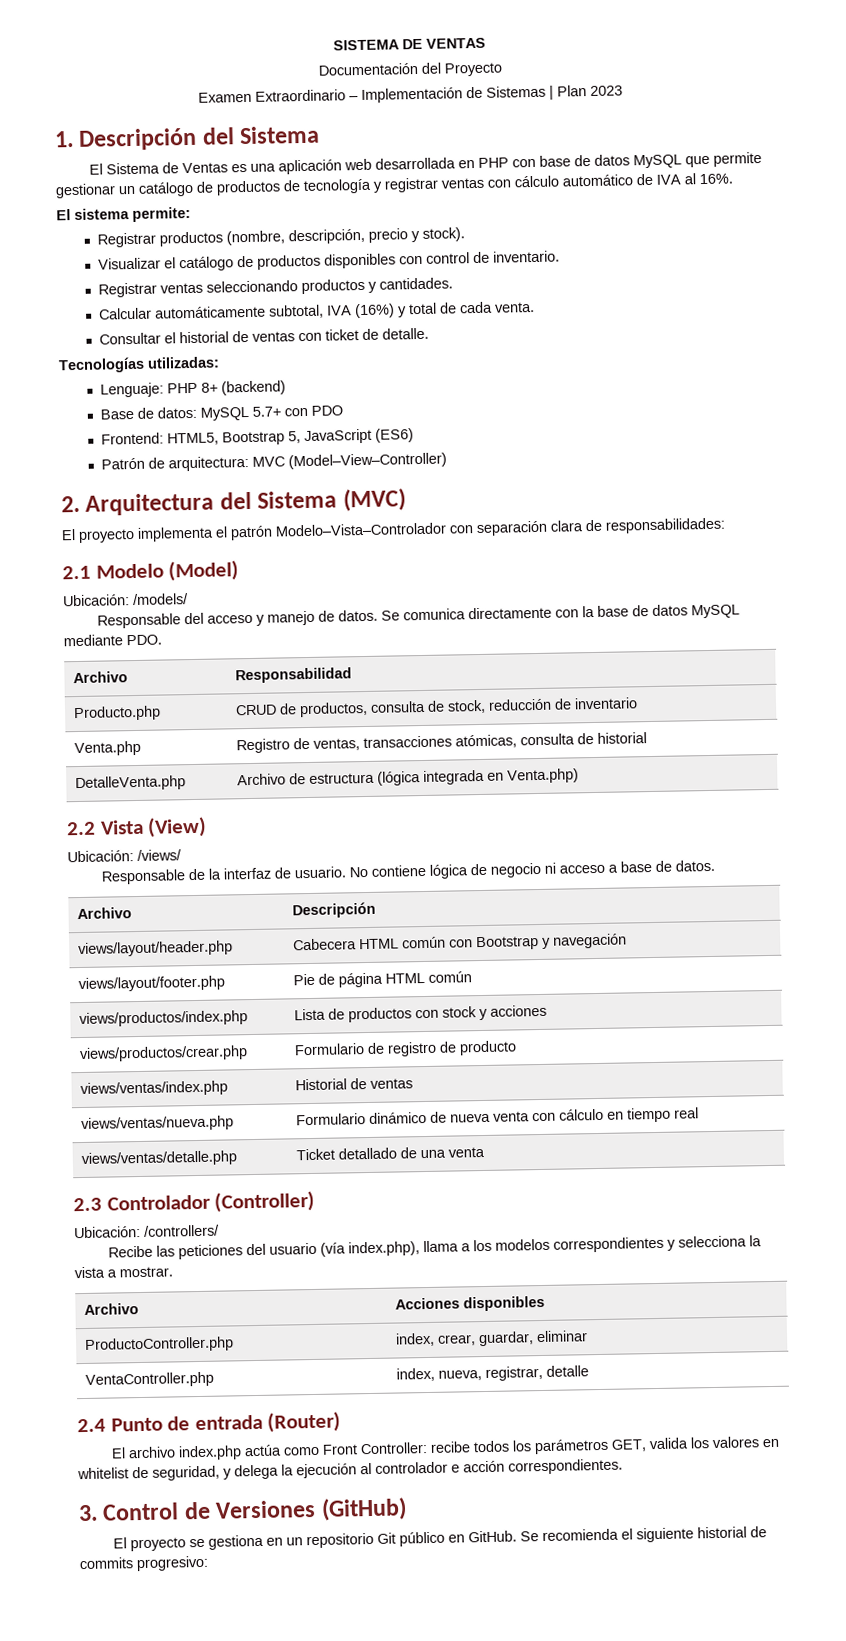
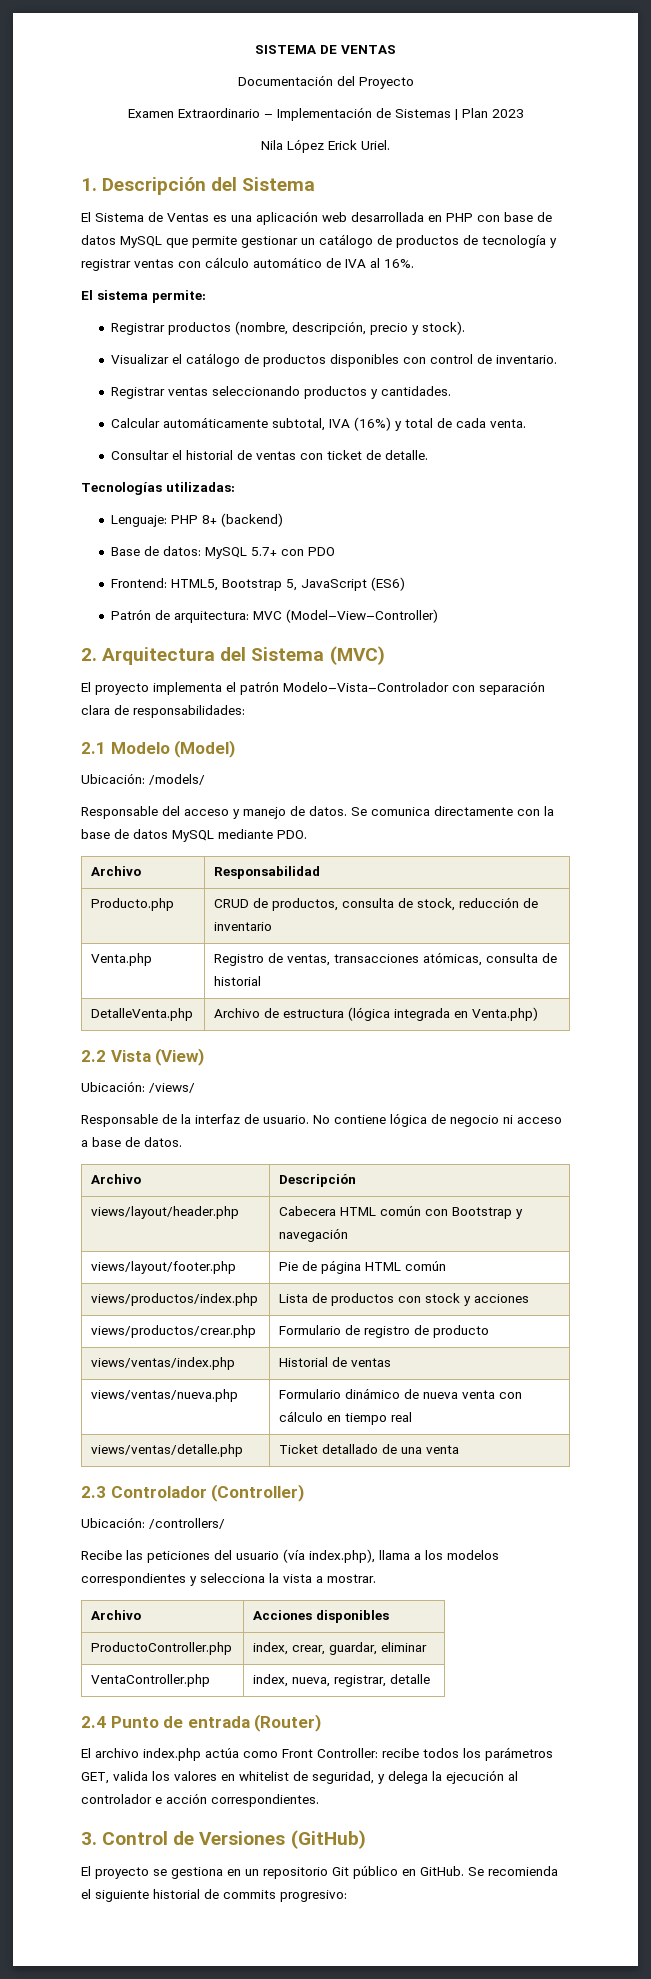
+ Nila López Erick Uriel.

